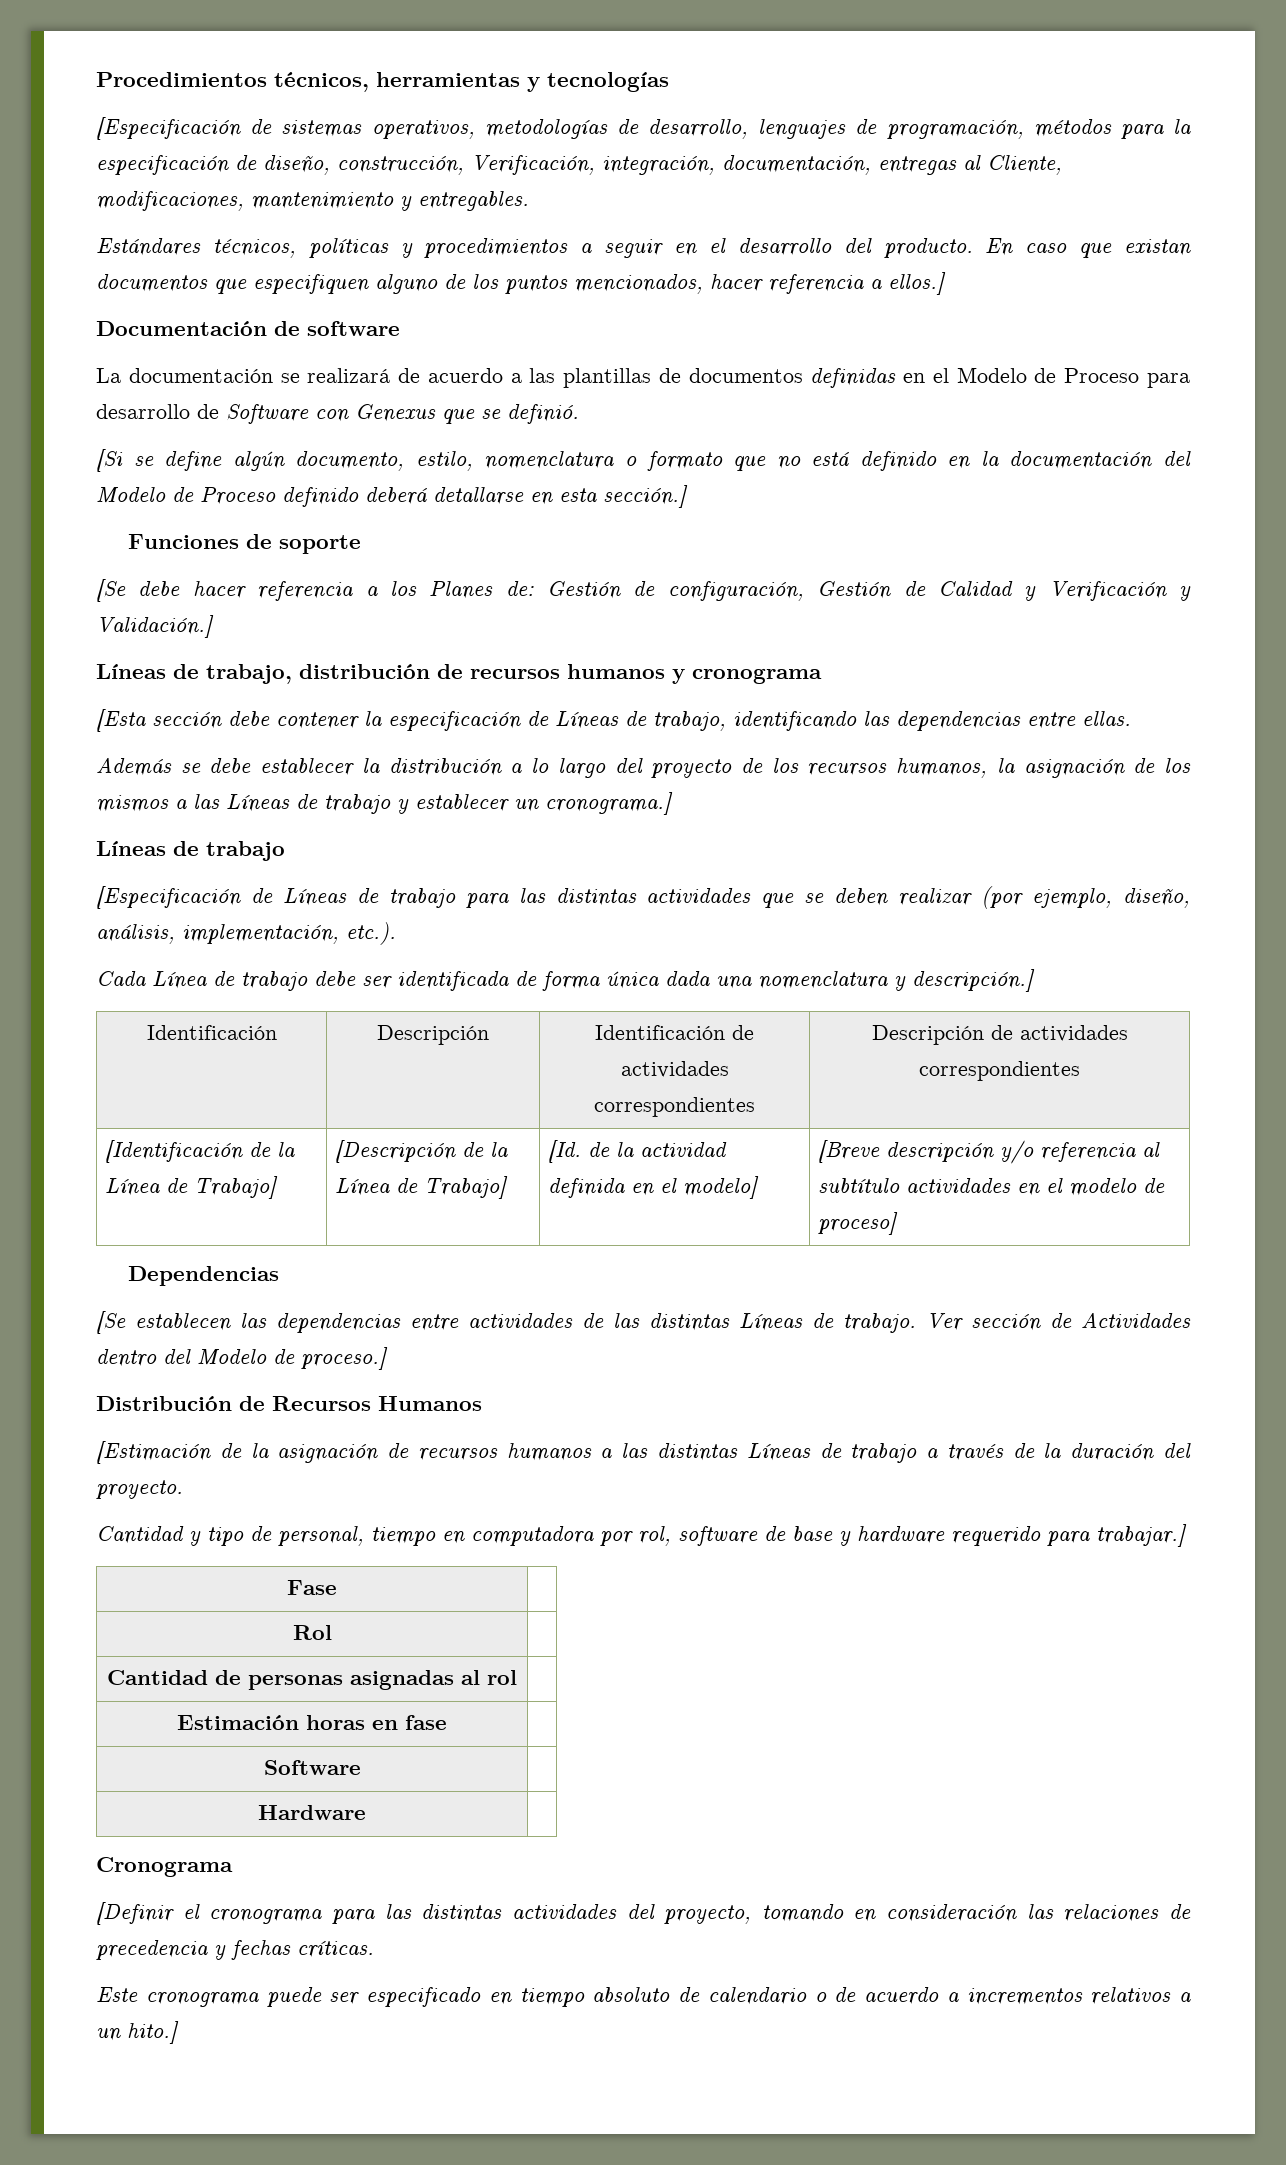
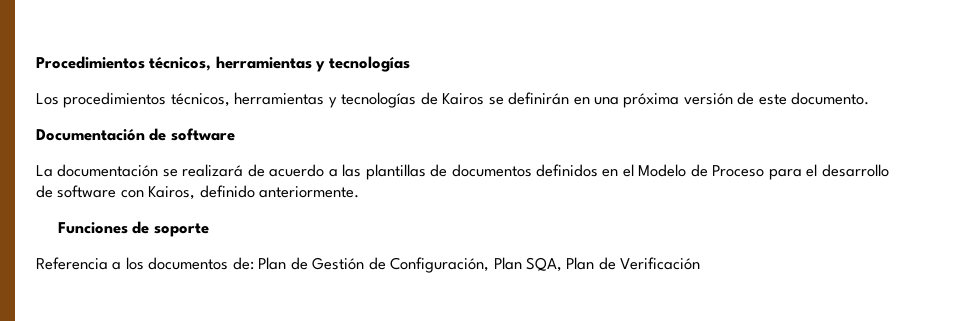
- [Especificación de sistemas operativos, metodologías de desarrollo, lenguajes de programación, métodos para la especificación de diseño, construcción, Verificación, integración, documentación, entregas al Cliente, modificaciones, mantenimiento y entregables.
- Estándares técnicos, políticas y procedimientos a seguir en el desarrollo del producto. En caso que existan documentos que especifiquen alguno de los puntos mencionados, hacer referencia a ellos.]
+ Los procedimientos técnicos, herramientas y tecnologías de Kairos se definirán en una próxima versión de este documento.
- La documentación se realizará de acuerdo a las plantillas de documentos definidas en el Modelo de Proceso para desarrollo de Software con Genexus que se definió.
- [Si se define algún documento, estilo, nomenclatura o formato que no está definido en la documentación del Modelo de Proceso definido deberá detallarse en esta sección.]
+ La documentación se realizará de acuerdo a las plantillas de documentos definidos en el Modelo de Proceso para el desarrollo de software con Kairos, definido anteriormente.
  Funciones de soporte
- [Se debe hacer referencia a los Planes de: Gestión de configuración, Gestión de Calidad y Verificación y Validación.]
- Líneas de trabajo, distribución de recursos humanos y cronograma
- [Esta sección debe contener la especificación de Líneas de trabajo, identificando las dependencias entre ellas.
- Además se debe establecer la distribución a lo largo del proyecto de los recursos humanos, la asignación de los mismos a las Líneas de trabajo y establecer un cronograma.]
- Líneas de trabajo
- [Especificación de Líneas de trabajo para las distintas actividades que se deben realizar (por ejemplo, diseño, análisis, implementación, etc.).
- Cada Línea de trabajo debe ser identificada de forma única dada una nomenclatura y descripción.]
- Identificación | Descripción | Identificación de actividades correspondientes | Descripción de actividades correspondientes
- [Identificación de la Línea de Trabajo] | [Descripción de la Línea de Trabajo] | [Id. de la actividad definida en el modelo] | [Breve descripción y/o referencia al subtítulo actividades en el modelo de proceso]
- Dependencias
- [Se establecen las dependencias entre actividades de las distintas Líneas de trabajo. Ver sección de Actividades dentro del Modelo de proceso.]
- Distribución de Recursos Humanos
- [Estimación de la asignación de recursos humanos a las distintas Líneas de trabajo a través de la duración del proyecto.
- Cantidad y tipo de personal, tiempo en computadora por rol, software de base y hardware requerido para trabajar.]
- Fase |
- Rol |
- Cantidad de personas asignadas al rol |
- Estimación horas en fase |
- Software |
- Hardware |
- Cronograma
- [Definir el cronograma para las distintas actividades del proyecto, tomando en consideración las relaciones de precedencia y fechas críticas.
- Este cronograma puede ser especificado en tiempo absoluto de calendario o de acuerdo a incrementos relativos a un hito.]
+ Referencia a los documentos de: Plan de Gestión de Configuración, Plan SQA, Plan de Verificación

